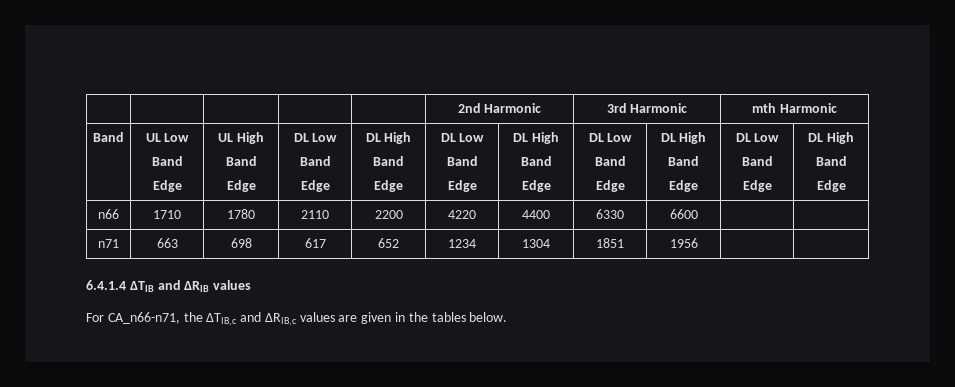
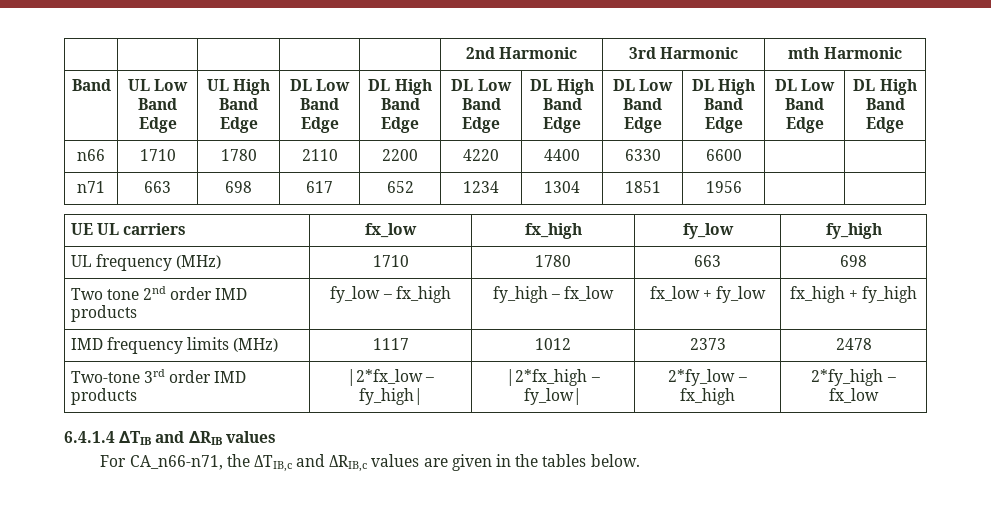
+ UE UL carriers | fx_low | fx_high | fy_low | fy_high
+ UL frequency (MHz) | 1710 | 1780 | 663 | 698
+ Two tone 2nd order IMD products | fy_low – fx_high | fy_high – fx_low | fx_low + fy_low | fx_high + fy_high
+ IMD frequency limits (MHz) | 1117 | 1012 | 2373 | 2478
+ Two-tone 3rd order IMD products | |2*fx_low – fy_high| | |2*fx_high – fy_low| | 2*fy_low – fx_high | 2*fy_high – fx_low

